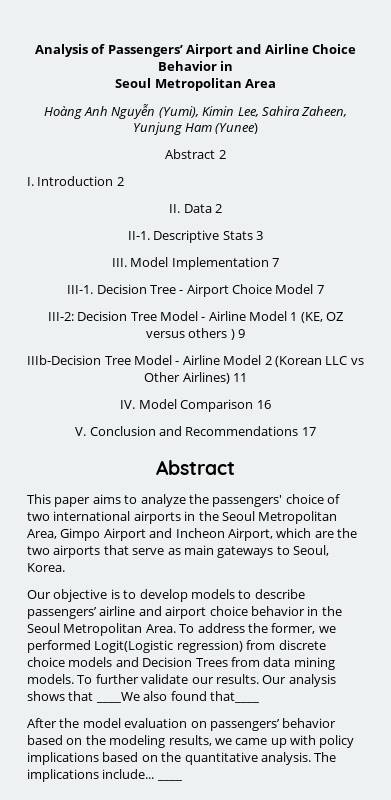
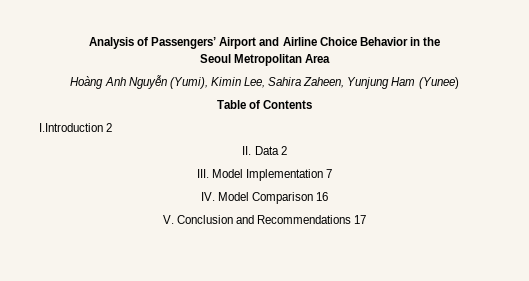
- Analysis of Passengers’ Airport and Airline Choice Behavior in
+ Analysis of Passengers’ Airport and Airline Choice Behavior in the
- Abstract 2
- I. Introduction 2
+ Table of Contents
+ I.Introduction 2
- II-1. Descriptive Stats 3
- III-1. Decision Tree - Airport Choice Model 7
- III-2: Decision Tree Model - Airline Model 1 (KE, OZ versus others ) 9
- IIIb-Decision Tree Model - Airline Model 2 (Korean LLC vs Other Airlines) 11
  V. Conclusion and Recommendations 17
- Abstract
- This paper aims to analyze the passengers' choice of two international airports in the Seoul Metropolitan Area, Gimpo Airport and Incheon Airport, which are the two airports that serve as main gateways to Seoul, Korea.
- Our objective is to develop models to describe passengers’ airline and airport choice behavior in the Seoul Metropolitan Area. To address the former, we performed Logit(Logistic regression) from discrete choice models and Decision Trees from data mining models. To further validate our results. Our analysis shows that ____We also found that____
- After the model evaluation on passengers’ behavior based on the modeling results, we came up with policy implications based on the quantitative analysis. The implications include... ____

